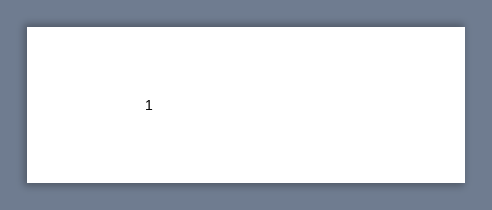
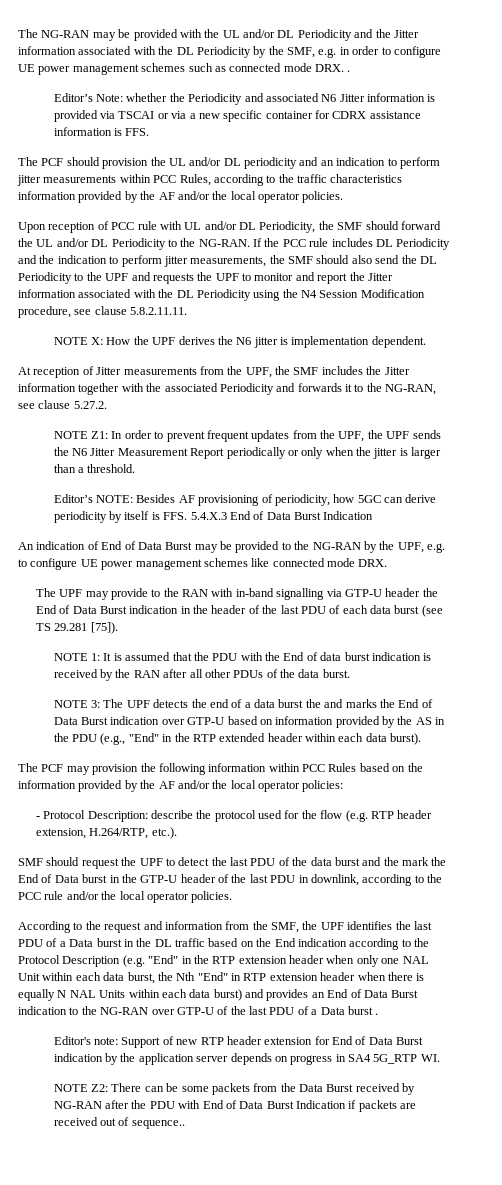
- 1
+ The NG-RAN may be provided with the UL and/or DL Periodicity and the Jitter information associated with the DL Periodicity by the SMF, e.g. in order to configure UE power management schemes such as connected mode DRX. .
+ Editor’s Note: whether the Periodicity and associated N6 Jitter information is provided via TSCAI or via a new specific container for CDRX assistance information is FFS.
+ The PCF should provision the UL and/or DL periodicity and an indication to perform jitter measurements within PCC Rules, according to the traffic characteristics information provided by the AF and/or the local operator policies.
+ Upon reception of PCC rule with UL and/or DL Periodicity, the SMF should forward the UL and/or DL Periodicity to the NG-RAN. If the PCC rule includes DL Periodicity and the indication to perform jitter measurements, the SMF should also send the DL Periodicity to the UPF and requests the UPF to monitor and report the Jitter information associated with the DL Periodicity using the N4 Session Modification procedure, see clause 5.8.2.11.11.
+ NOTE X: How the UPF derives the N6 jitter is implementation dependent.
+ At reception of Jitter measurements from the UPF, the SMF includes the Jitter information together with the associated Periodicity and forwards it to the NG-RAN, see clause 5.27.2.
+ NOTE Z1: In order to prevent frequent updates from the UPF, the UPF sends the N6 Jitter Measurement Report periodically or only when the jitter is larger than a threshold.
+ Editor’s NOTE: Besides AF provisioning of periodicity, how 5GC can derive periodicity by itself is FFS. 5.4.X.3 End of Data Burst Indication
+ An indication of End of Data Burst may be provided to the NG-RAN by the UPF, e.g. to configure UE power management schemes like connected mode DRX.
+ The UPF may provide to the RAN with in-band signalling via GTP-U header the End of Data Burst indication in the header of the last PDU of each data burst (see TS 29.281 [75]).
+ NOTE 1: It is assumed that the PDU with the End of data burst indication is received by the RAN after all other PDUs of the data burst.
+ NOTE 3: The UPF detects the end of a data burst the and marks the End of Data Burst indication over GTP-U based on information provided by the AS in the PDU (e.g., "End" in the RTP extended header within each data burst).
+ The PCF may provision the following information within PCC Rules based on the information provided by the AF and/or the local operator policies:
+ - Protocol Description: describe the protocol used for the flow (e.g. RTP header extension, H.264/RTP, etc.).
+ SMF should request the UPF to detect the last PDU of the data burst and the mark the End of Data burst in the GTP-U header of the last PDU in downlink, according to the PCC rule and/or the local operator policies.
+ According to the request and information from the SMF, the UPF identifies the last PDU of a Data burst in the DL traffic based on the End indication according to the Protocol Description (e.g. "End" in the RTP extension header when only one NAL Unit within each data burst, the Nth "End" in RTP extension header when there is equally N NAL Units within each data burst) and provides an End of Data Burst indication to the NG-RAN over GTP-U of the last PDU of a Data burst .
+ Editor's note: Support of new RTP header extension for End of Data Burst indication by the application server depends on progress in SA4 5G_RTP WI.
+ NOTE Z2: There can be some packets from the Data Burst received by NG-RAN after the PDU with End of Data Burst Indication if packets are received out of sequence..

